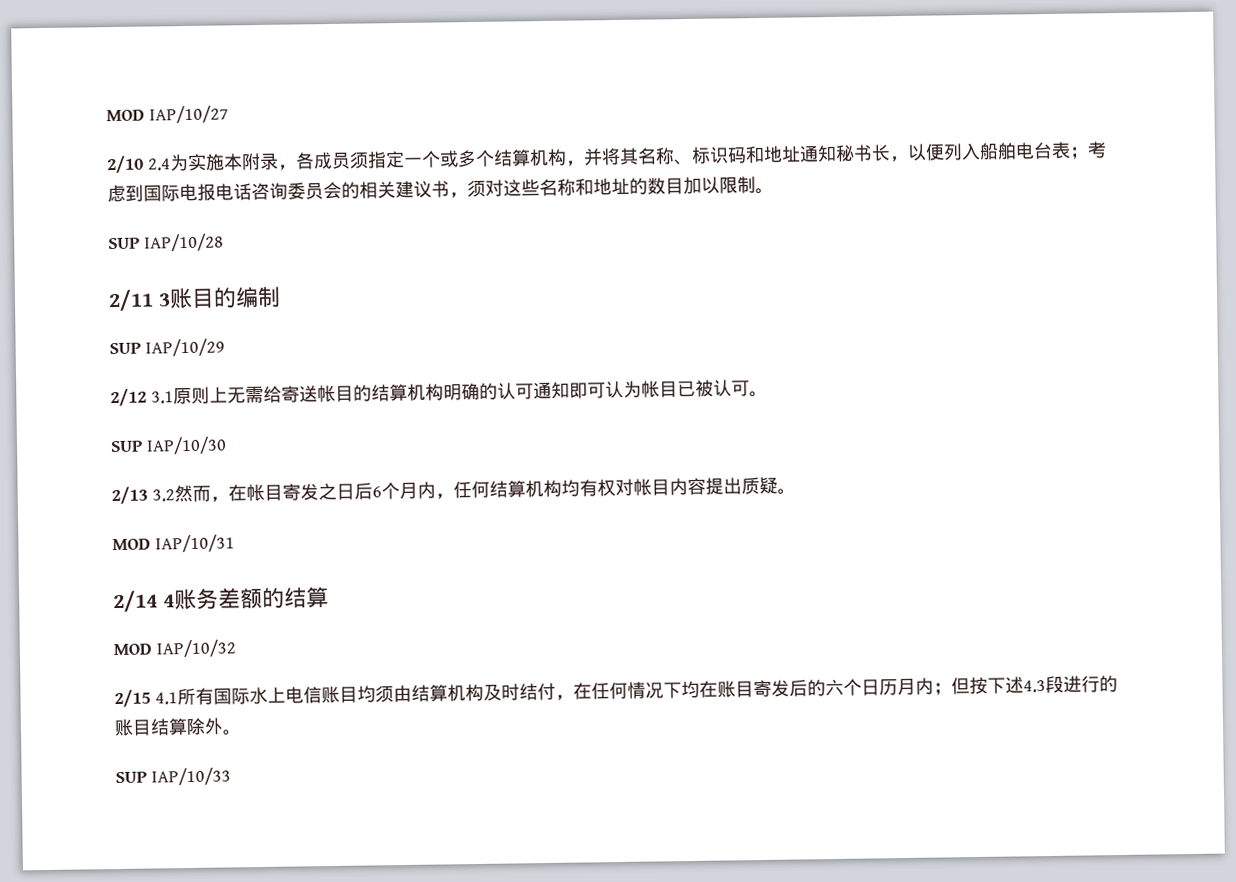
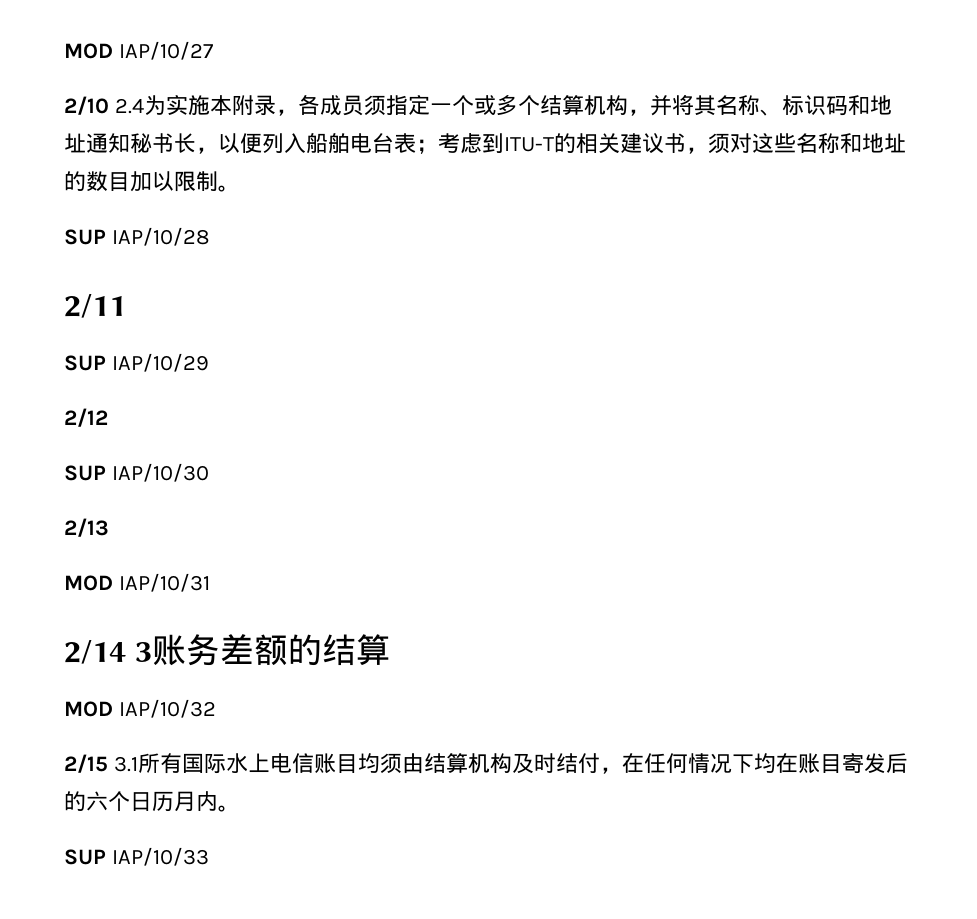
- 2/10 2.4为实施本附录，各成员须指定一个或多个结算机构，并将其名称、标识码和地址通知秘书长，以便列入船舶电台表；考虑到国际电报电话咨询委员会的相关建议书，须对这些名称和地址的数目加以限制。
+ 2/10 2.4为实施本附录，各成员须指定一个或多个结算机构，并将其名称、标识码和地址通知秘书长，以便列入船舶电台表；考虑到ITU-T的相关建议书，须对这些名称和地址的数目加以限制。
- 2/11 3账目的编制
+ 2/11
- 2/12 3.1原则上无需给寄送帐目的结算机构明确的认可通知即可认为帐目已被认可。
+ 2/12
  SUP IAP/10/30
- 2/13 3.2然而，在帐目寄发之日后6个月内，任何结算机构均有权对帐目内容提出质疑。
+ 2/13
- 2/14 4账务差额的结算
+ 2/14 3账务差额的结算
- 2/15 4.1所有国际水上电信账目均须由结算机构及时结付，在任何情况下均在账目寄发后的六个日历月内；但按下述4.3段进行的账目结算除外。
+ 2/15 3.1所有国际水上电信账目均须由结算机构及时结付，在任何情况下均在账目寄发后的六个日历月内。

